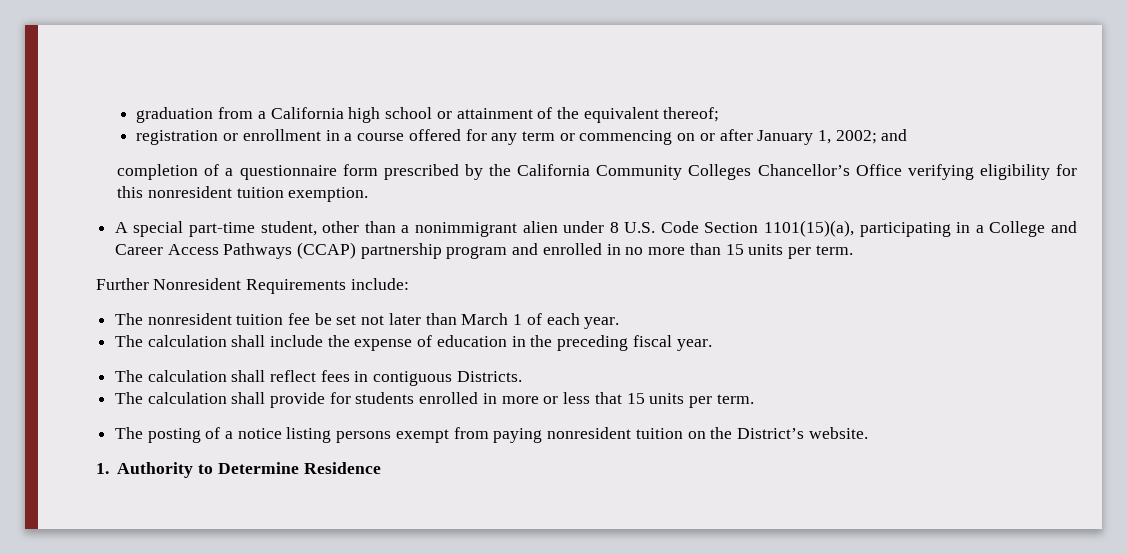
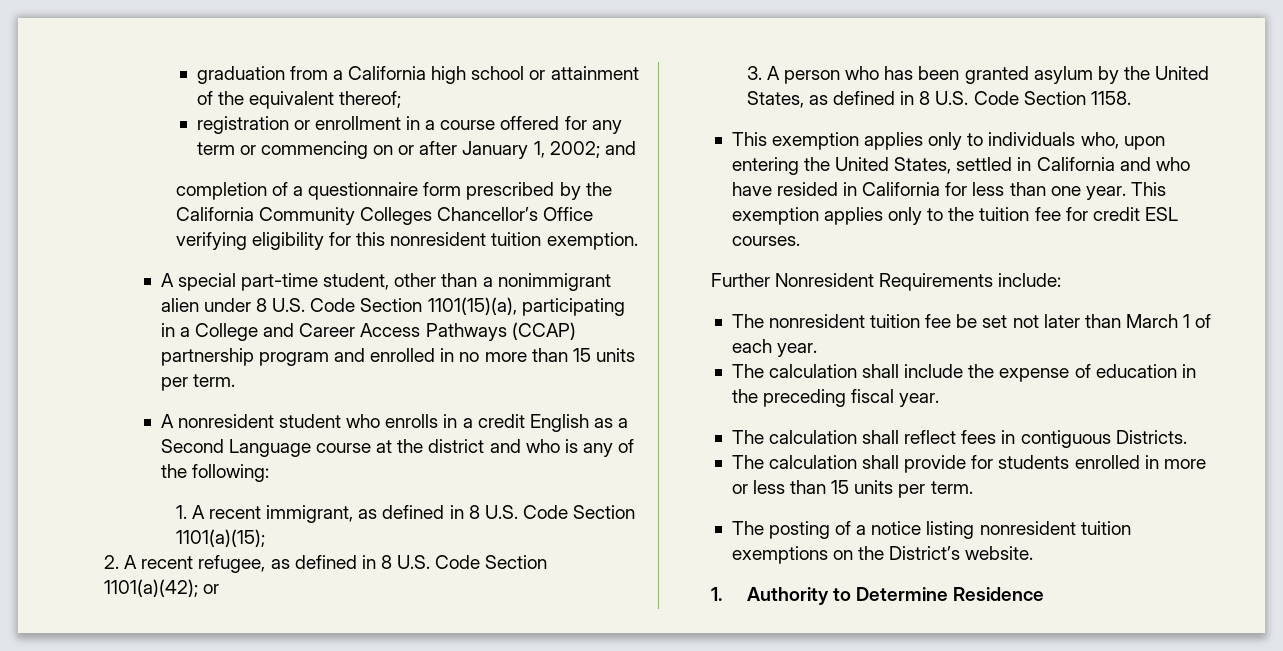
+ A nonresident student who enrolls in a credit English as a Second Language course at the district and who is any of the following:
+ 1. A recent immigrant, as defined in 8 U.S. Code Section 1101(a)(15);
+ 2. A recent refugee, as defined in 8 U.S. Code Section 1101(a)(42); or
+ 3. A person who has been granted asylum by the United States, as defined in 8 U.S. Code Section 1158.
+ This exemption applies only to individuals who, upon entering the United States, settled in California and who have resided in California for less than one year. This exemption applies only to the tuition fee for credit ESL courses.
- The calculation shall provide for students enrolled in more or less that 15 units per term.
+ The calculation shall provide for students enrolled in more or less than 15 units per term.
- The posting of a notice listing persons exempt from paying nonresident tuition on the District’s website.
+ The posting of a notice listing nonresident tuition exemptions on the District’s website.

